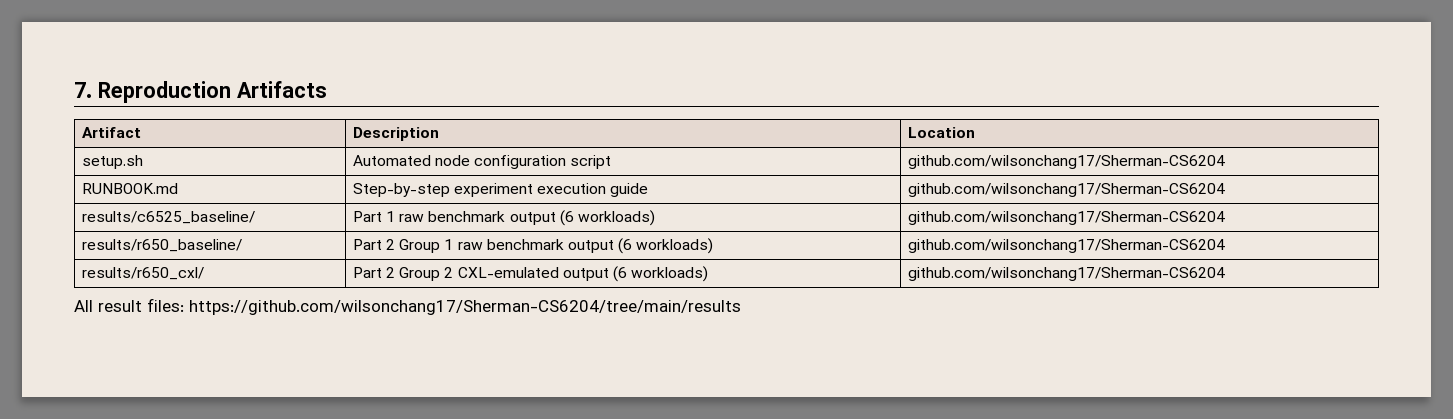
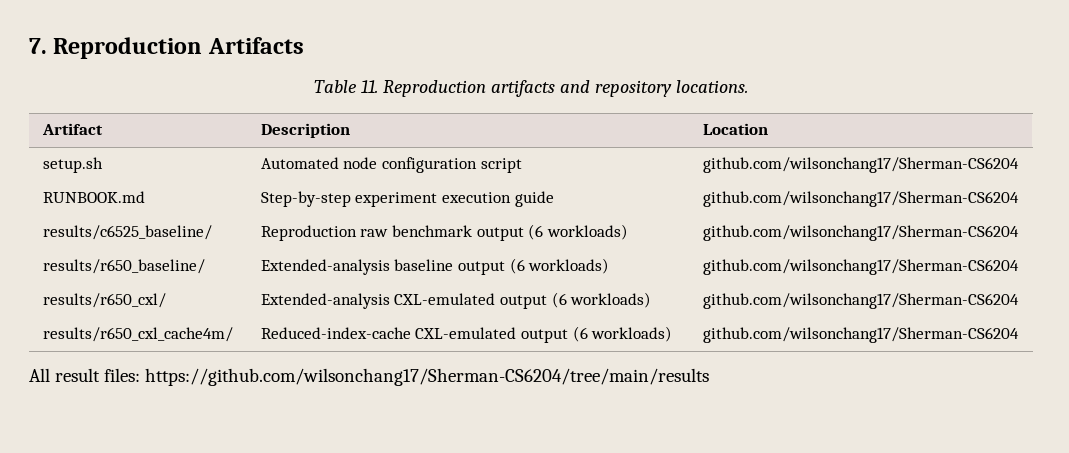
+ Table 11. Reproduction artifacts and repository locations.
- results/c6525_baseline/ | Part 1 raw benchmark output (6 workloads) | github.com/wilsonchang17/Sherman-CS6204
+ results/c6525_baseline/ | Reproduction raw benchmark output (6 workloads) | github.com/wilsonchang17/Sherman-CS6204
- results/r650_baseline/ | Part 2 Group 1 raw benchmark output (6 workloads) | github.com/wilsonchang17/Sherman-CS6204
+ results/r650_baseline/ | Extended-analysis baseline output (6 workloads) | github.com/wilsonchang17/Sherman-CS6204
- results/r650_cxl/ | Part 2 Group 2 CXL-emulated output (6 workloads) | github.com/wilsonchang17/Sherman-CS6204
+ results/r650_cxl/ | Extended-analysis CXL-emulated output (6 workloads) | github.com/wilsonchang17/Sherman-CS6204
+ results/r650_cxl_cache4m/ | Reduced-index-cache CXL-emulated output (6 workloads) | github.com/wilsonchang17/Sherman-CS6204

